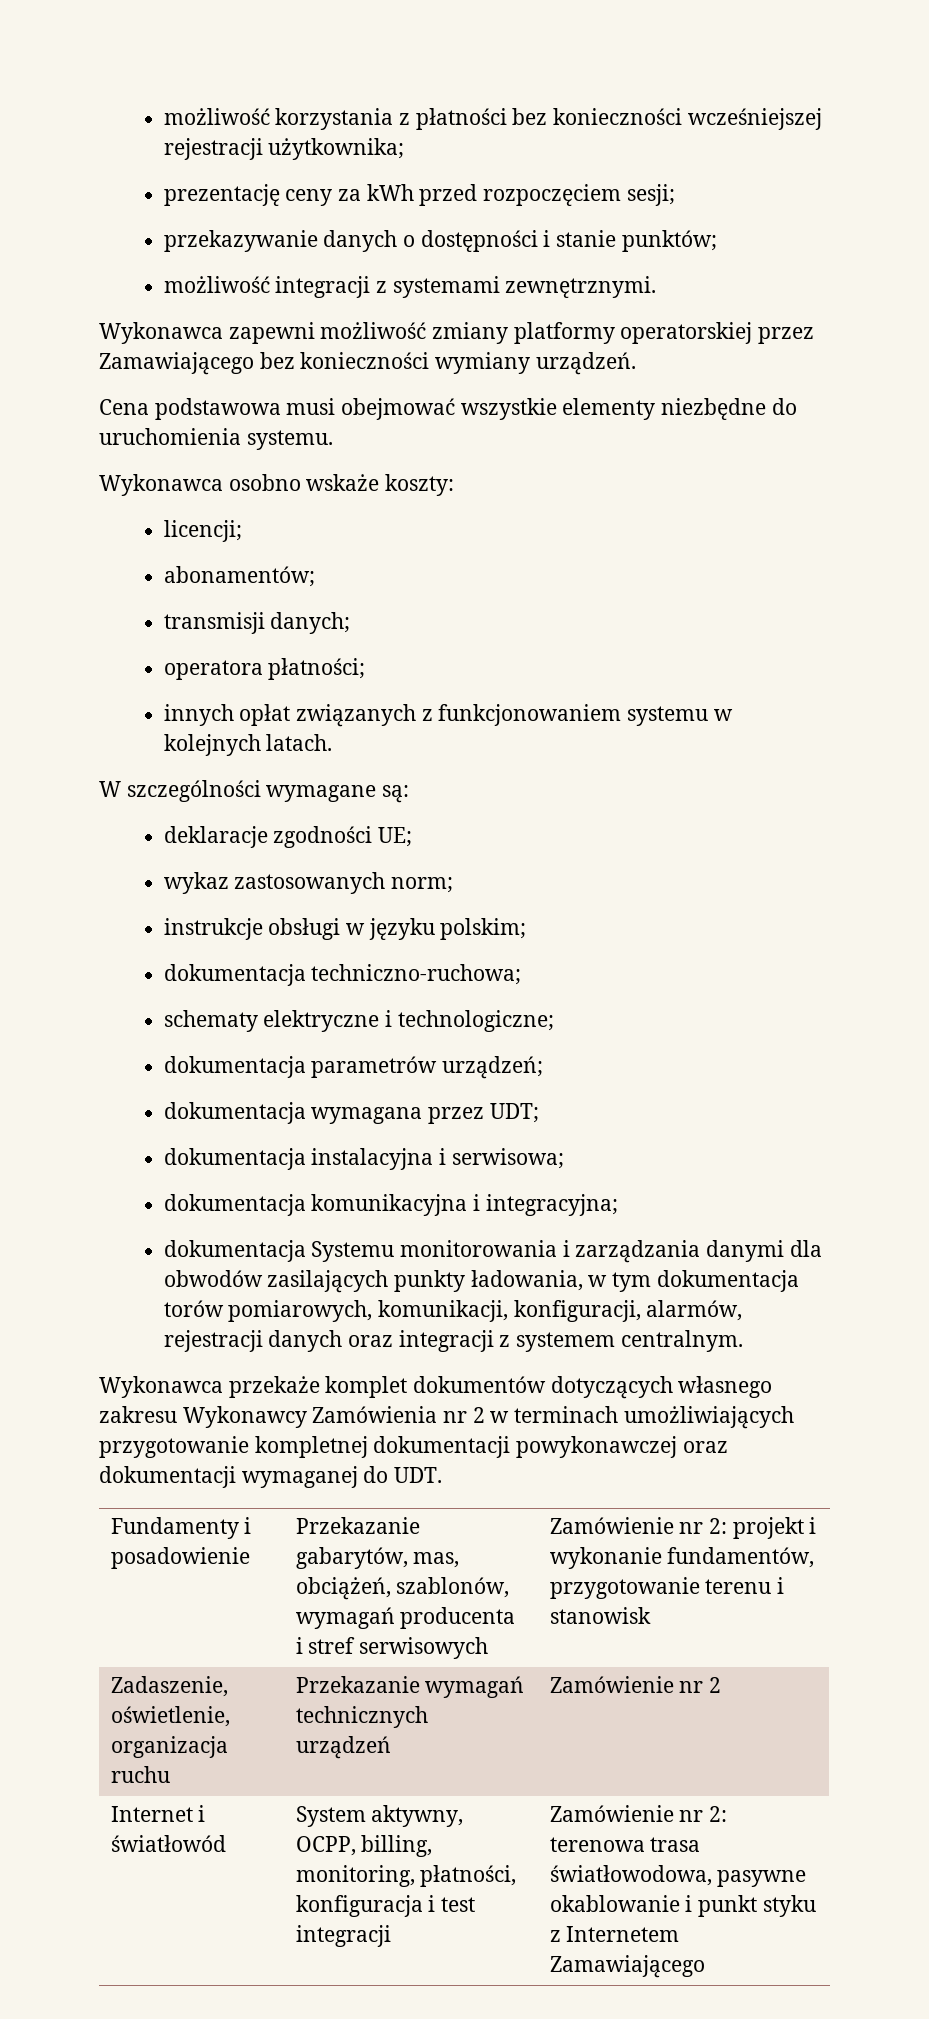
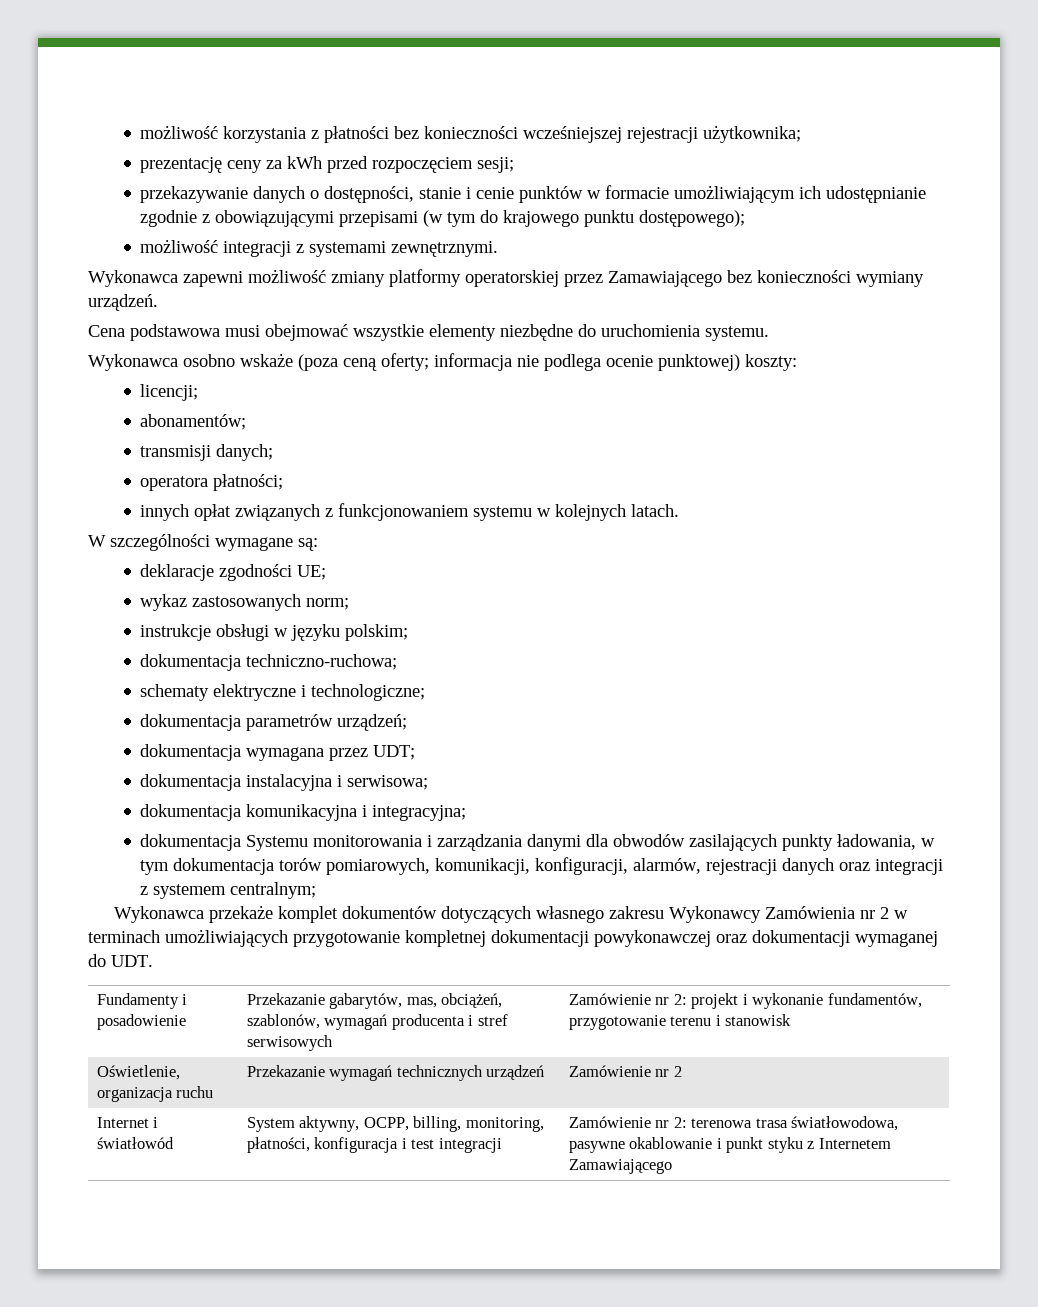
- przekazywanie danych o dostępności i stanie punktów;
+ przekazywanie danych o dostępności, stanie i cenie punktów w formacie umożliwiającym ich udostępnianie zgodnie z obowiązującymi przepisami (w tym do krajowego punktu dostępowego);
- Wykonawca osobno wskaże koszty:
+ Wykonawca osobno wskaże (poza ceną oferty; informacja nie podlega ocenie punktowej) koszty:
- dokumentacja Systemu monitorowania i zarządzania danymi dla obwodów zasilających punkty ładowania, w tym dokumentacja torów pomiarowych, komunikacji, konfiguracji, alarmów, rejestracji danych oraz integracji z systemem centralnym.
+ dokumentacja Systemu monitorowania i zarządzania danymi dla obwodów zasilających punkty ładowania, w tym dokumentacja torów pomiarowych, komunikacji, konfiguracji, alarmów, rejestracji danych oraz integracji z systemem centralnym;
- Zadaszenie, oświetlenie, organizacja ruchu | Przekazanie wymagań technicznych urządzeń | Zamówienie nr 2
+ Oświetlenie, organizacja ruchu | Przekazanie wymagań technicznych urządzeń | Zamówienie nr 2

